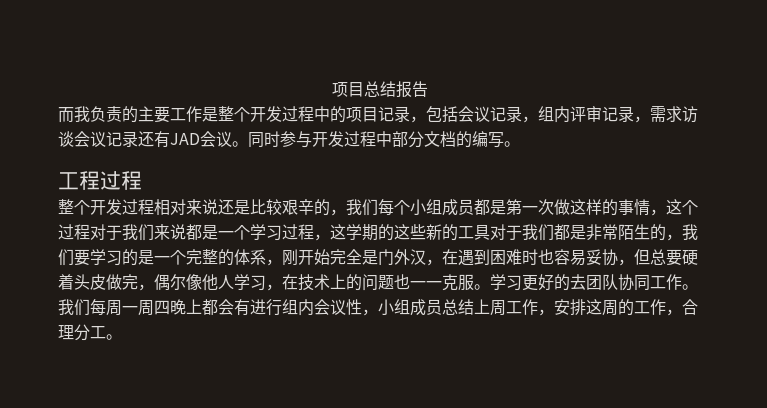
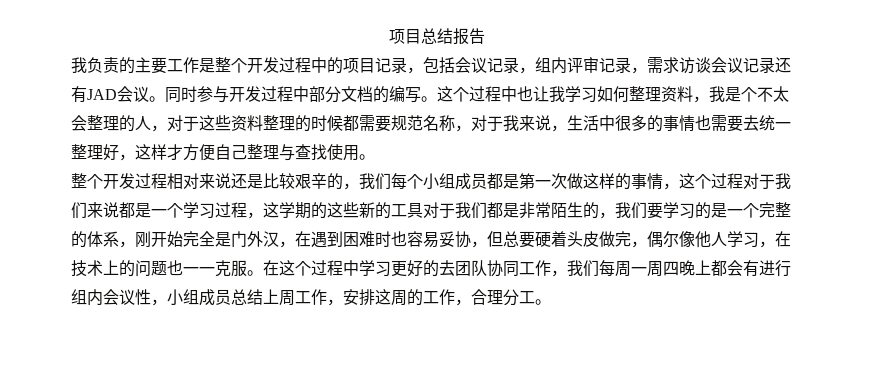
- 而我负责的主要工作是整个开发过程中的项目记录，包括会议记录，组内评审记录，需求访谈会议记录还有JAD会议。
+ 我负责的主要工作是整个开发过程中的项目记录，包括会议记录，组内评审记录，需求访谈会议记录还有JAD会议。
- 同时参与开发过程中部分文档的编写。
- 工程过程
+ 同时参与开发过程中部分文档的编写。这个过程中也让我学习如何整理资料，我是个不太会整理的人，对于这些资料整理的时候都需要规范名称，对于我来说，生活中很多的事情也需要去统一整理好，这样才方便自己整理与查找使用。
- 学习更好的去团队协同工作。我们每周一周四晚上都会有进行组内会议性，小组成员总结上周工作，安排这周的工作，合理分工。
+ 在这个过程中学习更好的去团队协同工作，我们每周一周四晚上都会有进行组内会议性，小组成员总结上周工作，安排这周的工作，合理分工。

